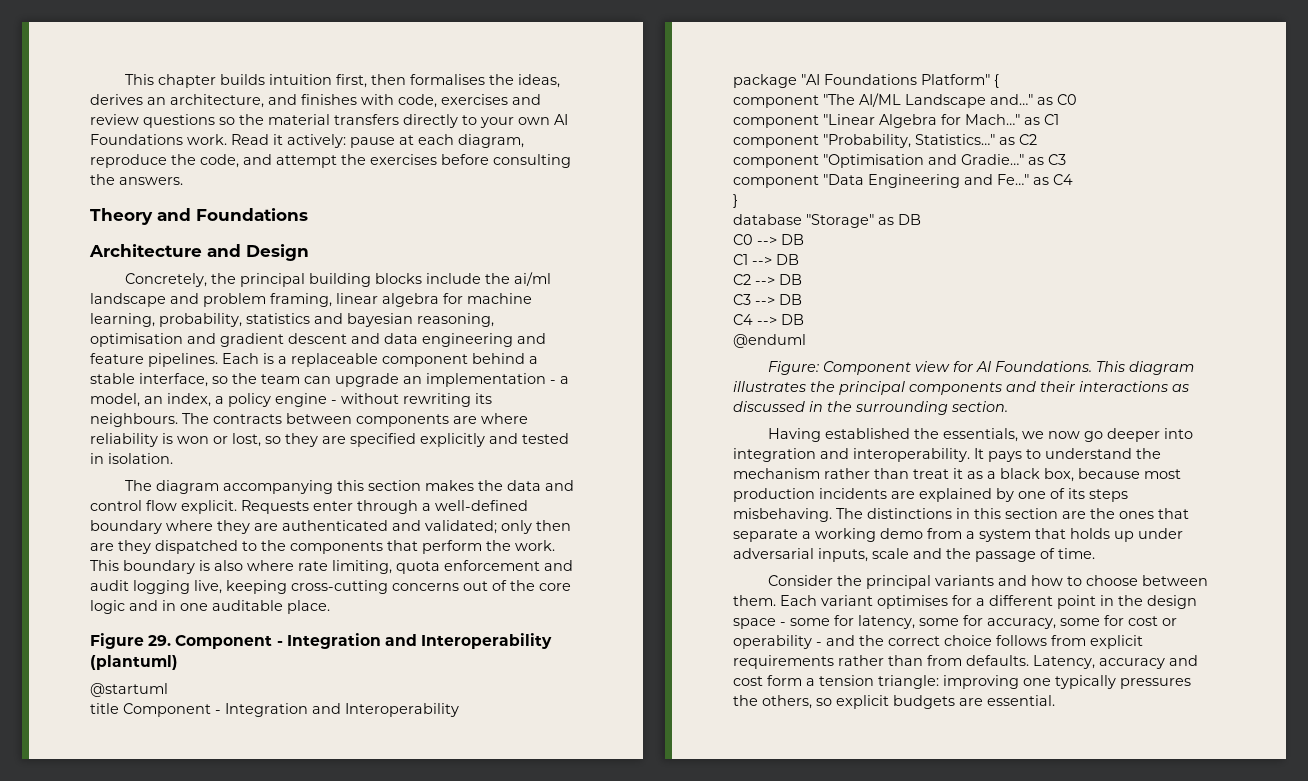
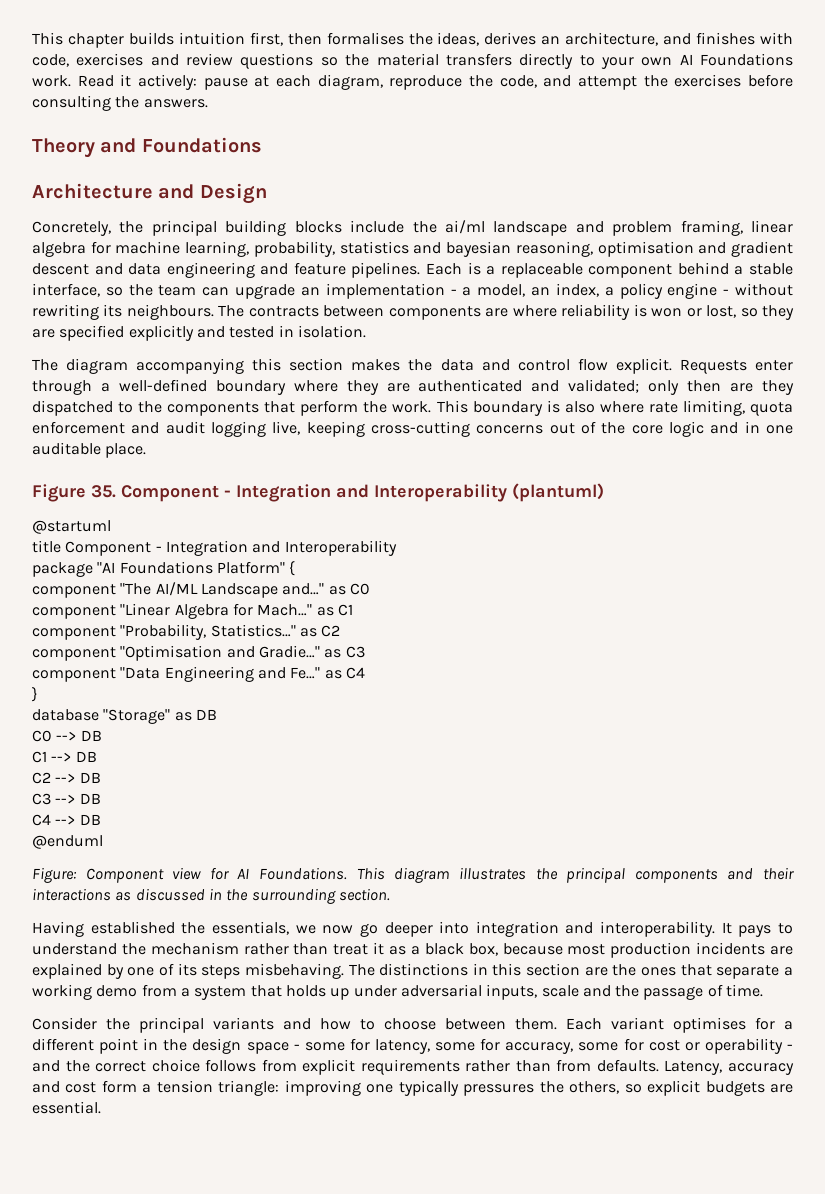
- Figure 29. Component - Integration and Interoperability (plantuml)
+ Figure 35. Component - Integration and Interoperability (plantuml)

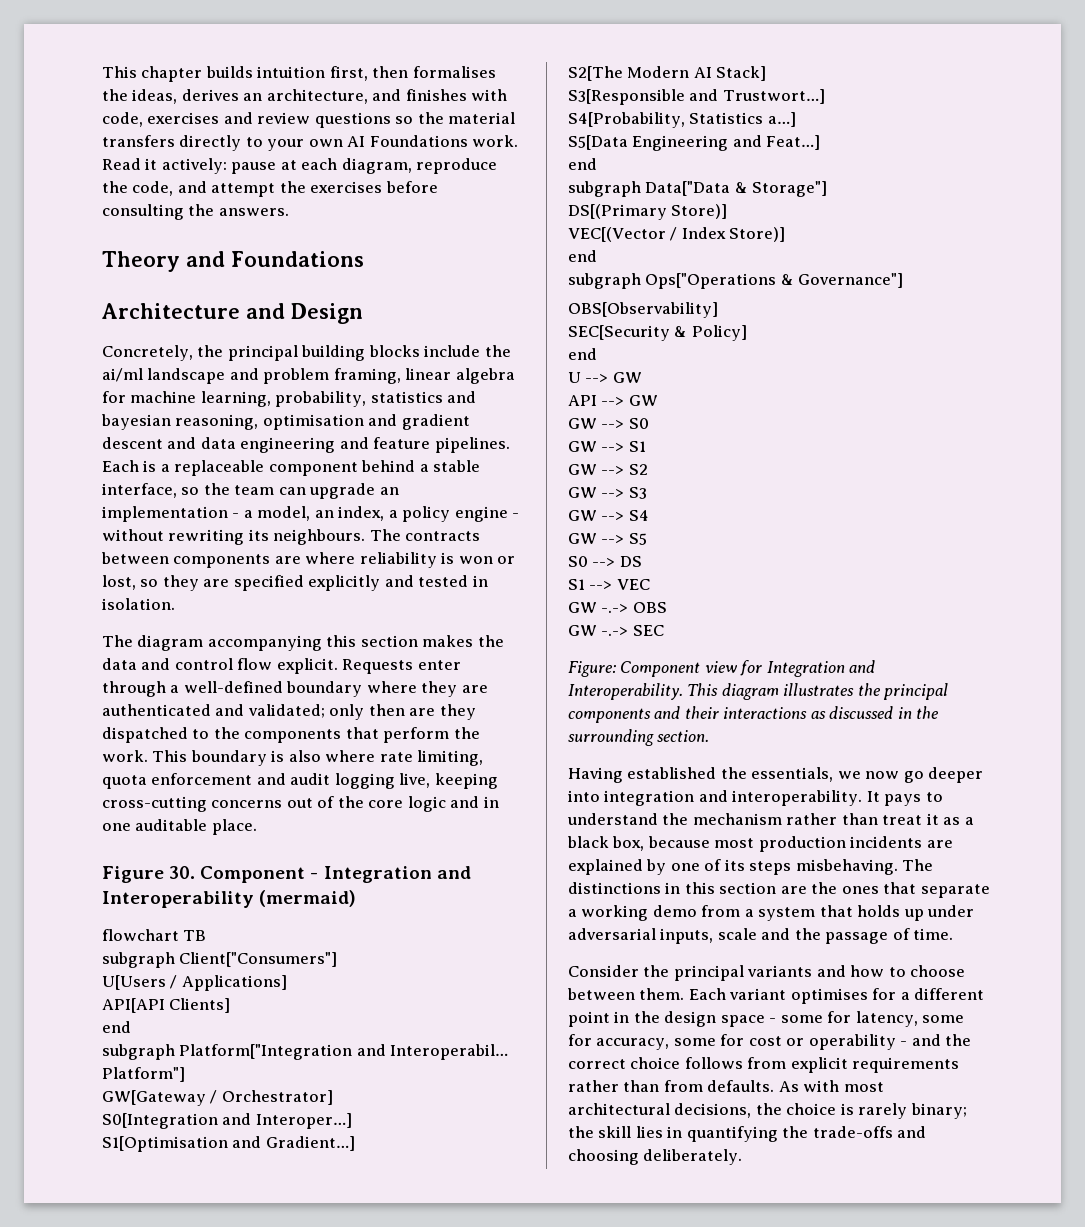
- Figure 35. Component - Integration and Interoperability (plantuml)
- @startuml
- title Component - Integration and Interoperability
- package "AI Foundations Platform" {
- component "The AI/ML Landscape and…" as C0
- component "Linear Algebra for Mach…" as C1
- component "Probability, Statistics…" as C2
- component "Optimisation and Gradie…" as C3
- component "Data Engineering and Fe…" as C4
- }
- database "Storage" as DB
- C0 --> DB
- C1 --> DB
- C2 --> DB
- C3 --> DB
- C4 --> DB
- @enduml
+ Figure 30. Component - Integration and Interoperability (mermaid)
+ flowchart TB
+ subgraph Client["Consumers"]
+ U[Users / Applications]
+ API[API Clients]
+ end
+ subgraph Platform["Integration and Interoperabil… Platform"]
+ GW[Gateway / Orchestrator]
+ S0[Integration and Interoper…]
+ S1[Optimisation and Gradient…]
+ S2[The Modern AI Stack]
+ S3[Responsible and Trustwort…]
+ S4[Probability, Statistics a…]
+ S5[Data Engineering and Feat…]
+ end
+ subgraph Data["Data & Storage"]
+ DS[(Primary Store)]
+ VEC[(Vector / Index Store)]
+ end
+ subgraph Ops["Operations & Governance"]
+ OBS[Observability]
+ SEC[Security & Policy]
+ end
+ U --> GW
+ API --> GW
+ GW --> S0
+ GW --> S1
+ GW --> S2
+ GW --> S3
+ GW --> S4
+ GW --> S5
+ S0 --> DS
+ S1 --> VEC
+ GW -.-> OBS
+ GW -.-> SEC
- Figure: Component view for AI Foundations.
+ Figure: Component view for Integration and Interoperability.
- Latency, accuracy and cost form a tension triangle: improving one typically pressures the others, so explicit budgets are essential.
+ As with most architectural decisions, the choice is rarely binary; the skill lies in quantifying the trade-offs and choosing deliberately.

